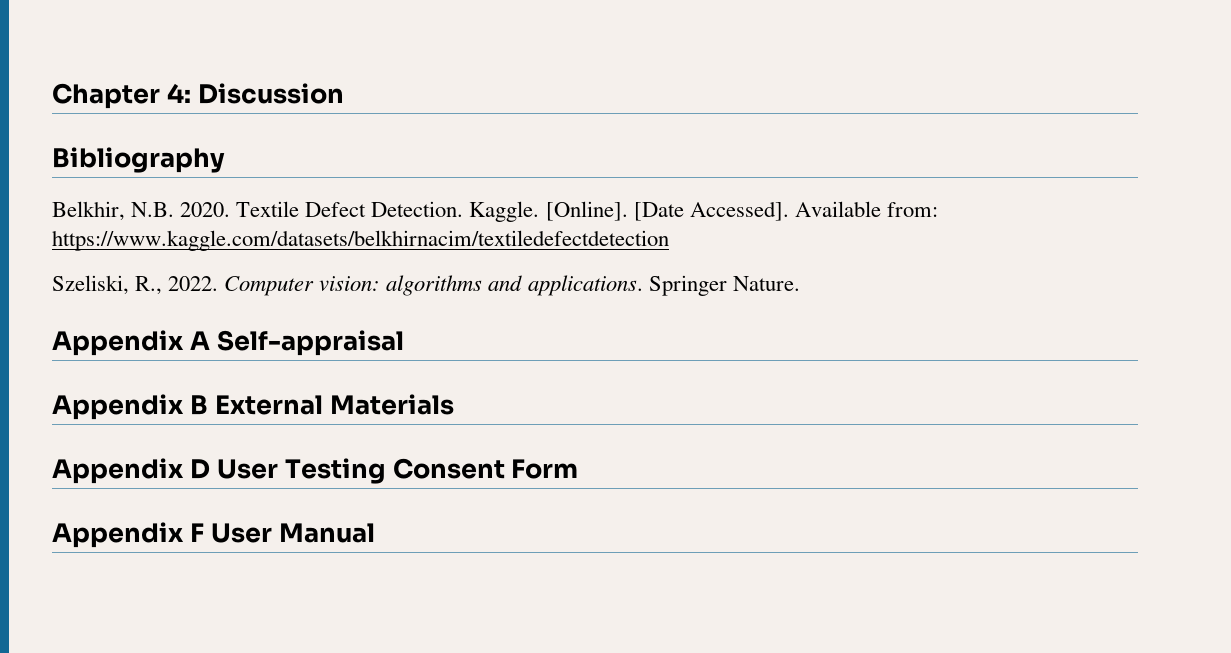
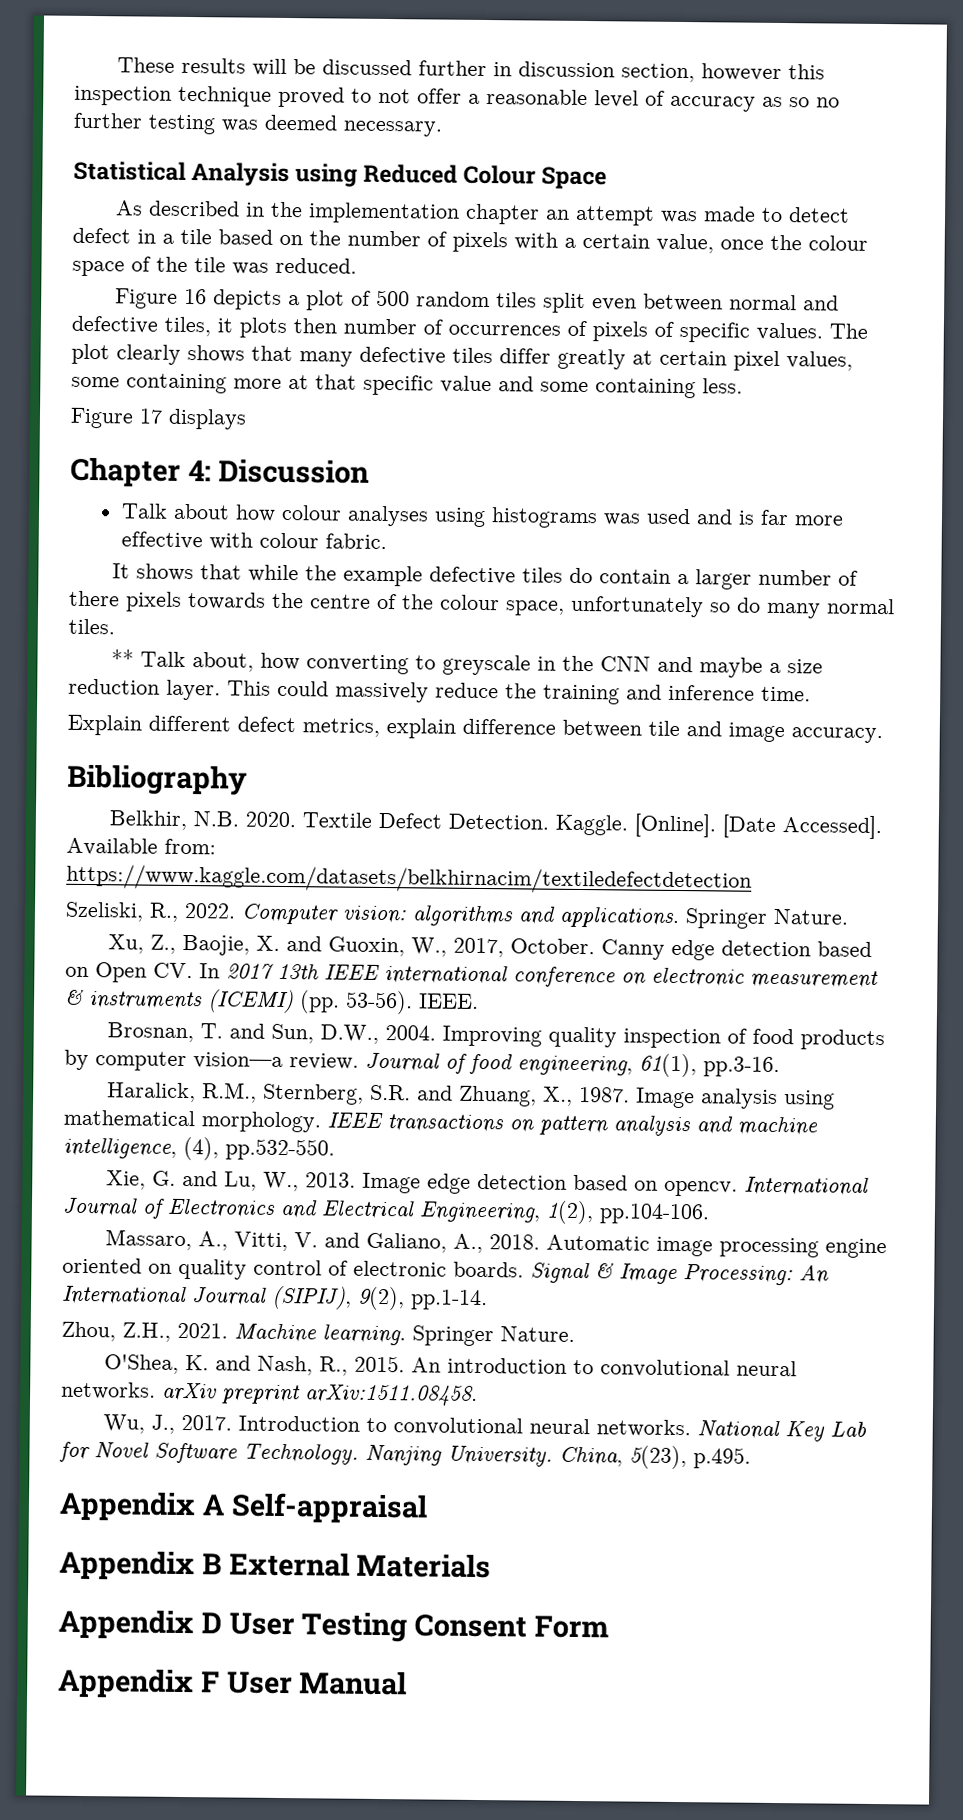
+ These results will be discussed further in discussion section, however this inspection technique proved to not offer a reasonable level of accuracy as so no further testing was deemed necessary.
+ Statistical Analysis using Reduced Colour Space
+ As described in the implementation chapter an attempt was made to detect defect in a tile based on the number of pixels with a certain value, once the colour space of the tile was reduced.
+ Figure 16 depicts a plot of 500 random tiles split even between normal and defective tiles, it plots then number of occurrences of pixels of specific values. The plot clearly shows that many defective tiles differ greatly at certain pixel values, some containing more at that specific value and some containing less.
+ Figure 17 displays
  Chapter 4: Discussion
+ Talk about how colour analyses using histograms was used and is far more effective with colour fabric.
+ It shows that while the example defective tiles do contain a larger number of there pixels towards the centre of the colour space, unfortunately so do many normal tiles.
+ ** Talk about, how converting to greyscale in the CNN and maybe a size reduction layer. This could massively reduce the training and inference time.
+ Explain different defect metrics, explain difference between tile and image accuracy.
+ Xu, Z., Baojie, X. and Guoxin, W., 2017, October. Canny edge detection based on Open CV. In 2017 13th IEEE international conference on electronic measurement & instruments (ICEMI) (pp. 53-56). IEEE.
+ Brosnan, T. and Sun, D.W., 2004. Improving quality inspection of food products by computer vision––a review. Journal of food engineering, 61(1), pp.3-16.
+ Haralick, R.M., Sternberg, S.R. and Zhuang, X., 1987. Image analysis using mathematical morphology. IEEE transactions on pattern analysis and machine intelligence, (4), pp.532-550.
+ Xie, G. and Lu, W., 2013. Image edge detection based on opencv. International Journal of Electronics and Electrical Engineering, 1(2), pp.104-106.
+ Massaro, A., Vitti, V. and Galiano, A., 2018. Automatic image processing engine oriented on quality control of electronic boards. Signal & Image Processing: An International Journal (SIPIJ), 9(2), pp.1-14.
+ Zhou, Z.H., 2021. Machine learning. Springer Nature.
+ O'Shea, K. and Nash, R., 2015. An introduction to convolutional neural networks. arXiv preprint arXiv:1511.08458.
+ Wu, J., 2017. Introduction to convolutional neural networks. National Key Lab for Novel Software Technology. Nanjing University. China, 5(23), p.495.

